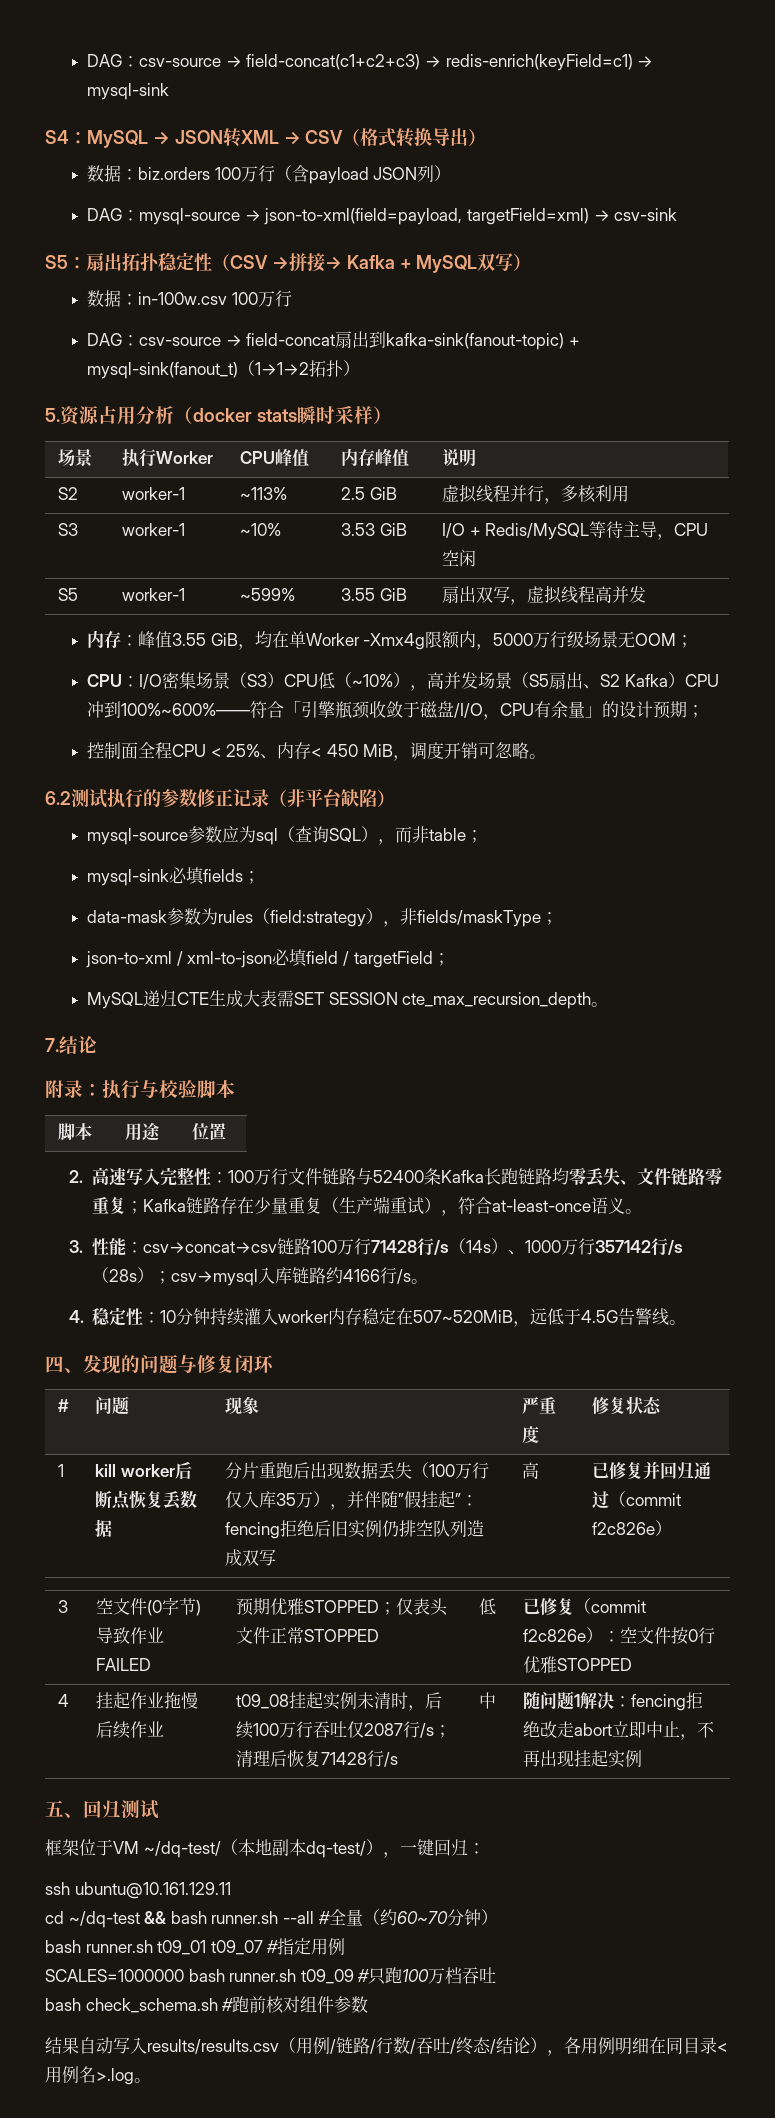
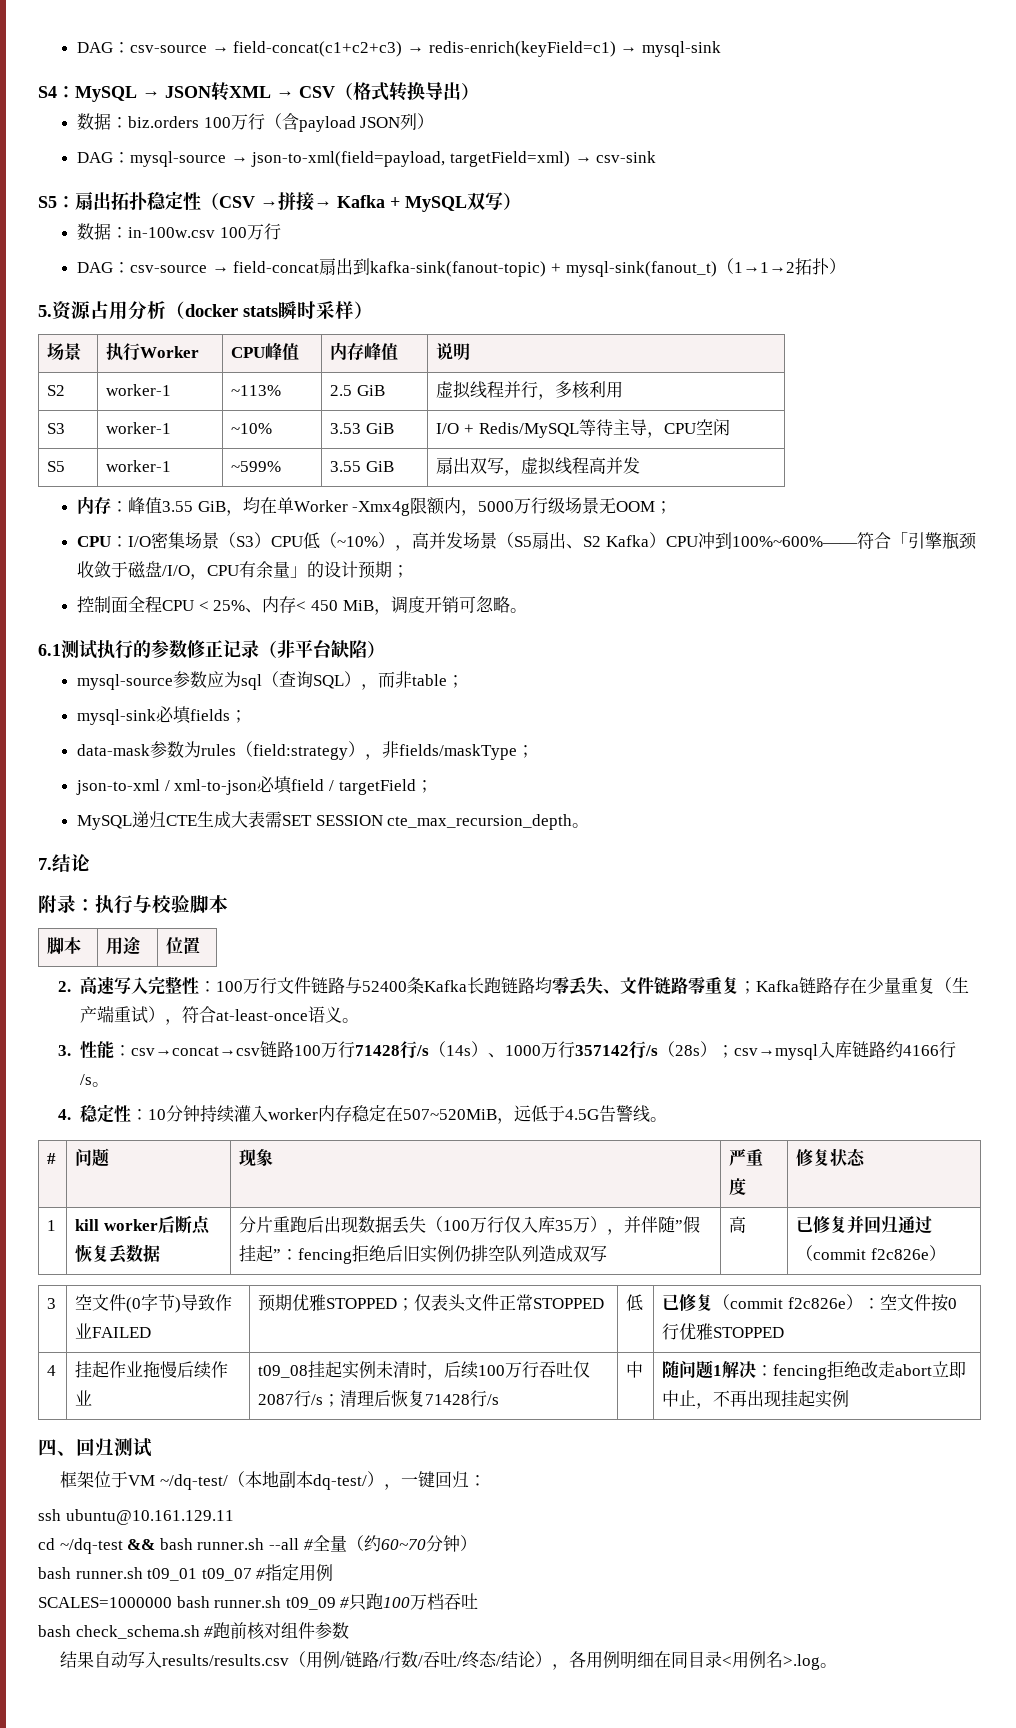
- 6.2测试执行的参数修正记录（非平台缺陷）
+ 6.1测试执行的参数修正记录（非平台缺陷）
- 四、发现的问题与修复闭环
- 五、回归测试
+ 四、回归测试

